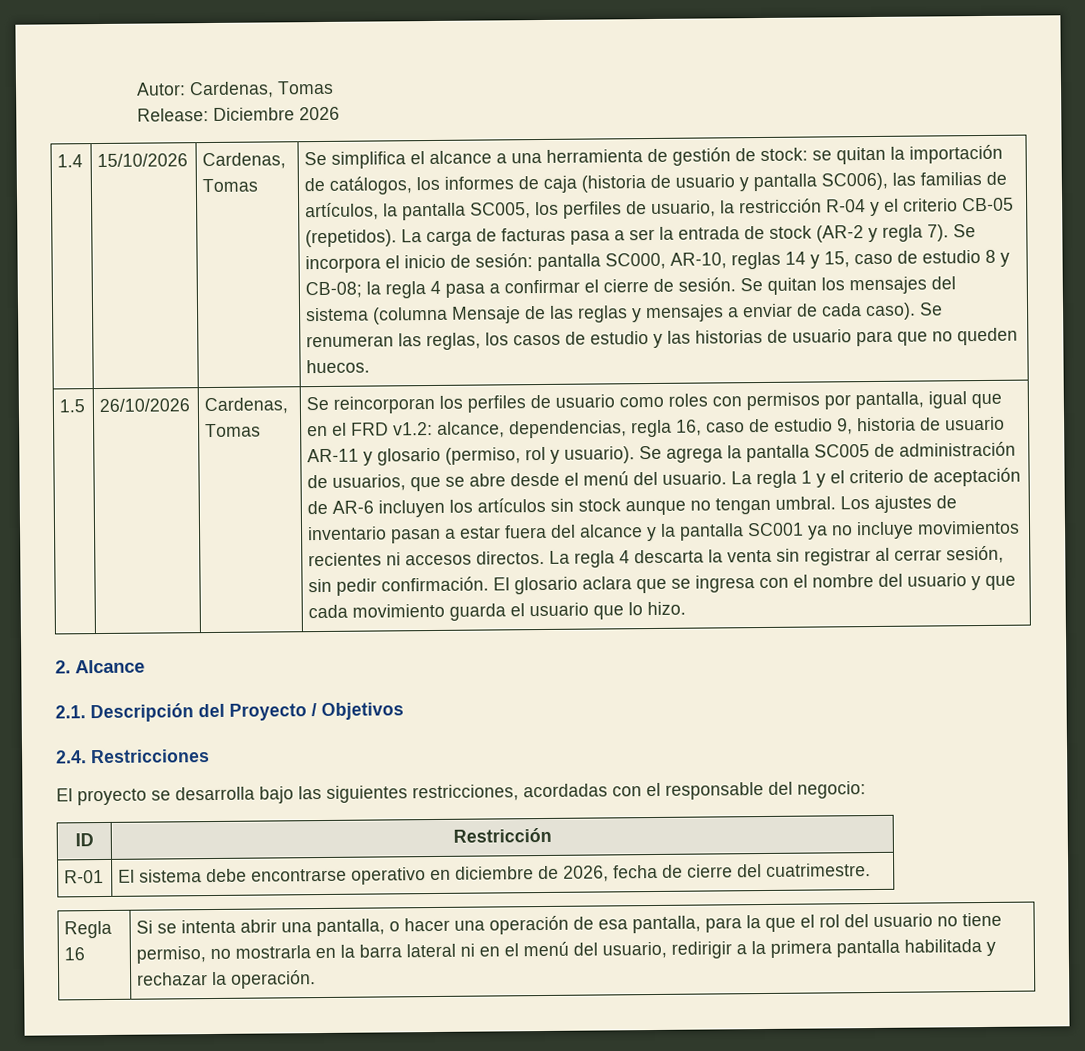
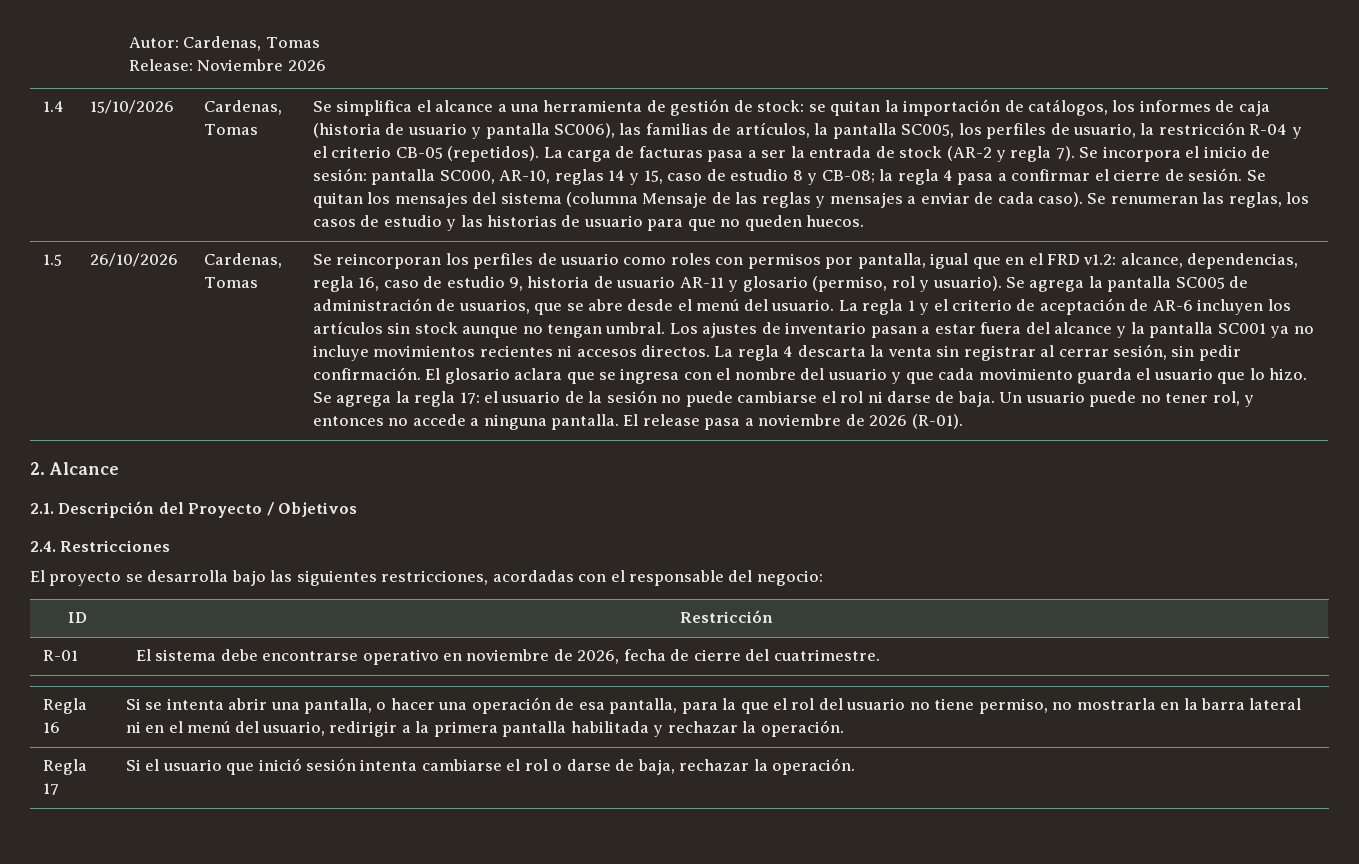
- Release: Diciembre 2026
+ Release: Noviembre 2026
+ Se agrega la regla 17: el usuario de la sesión no puede cambiarse el rol ni darse de baja. Un usuario puede no tener rol, y entonces no accede a ninguna pantalla. El release pasa a noviembre de 2026 (R-01).
- R-01 | El sistema debe encontrarse operativo en diciembre de 2026, fecha de cierre del cuatrimestre.
+ R-01 | El sistema debe encontrarse operativo en noviembre de 2026, fecha de cierre del cuatrimestre.
+ Regla 17 | Si el usuario que inició sesión intenta cambiarse el rol o darse de baja, rechazar la operación.

